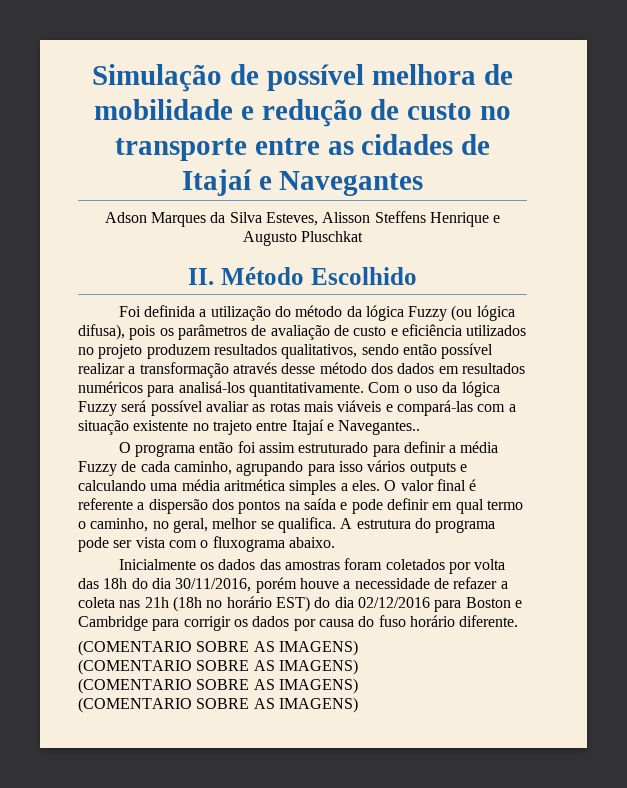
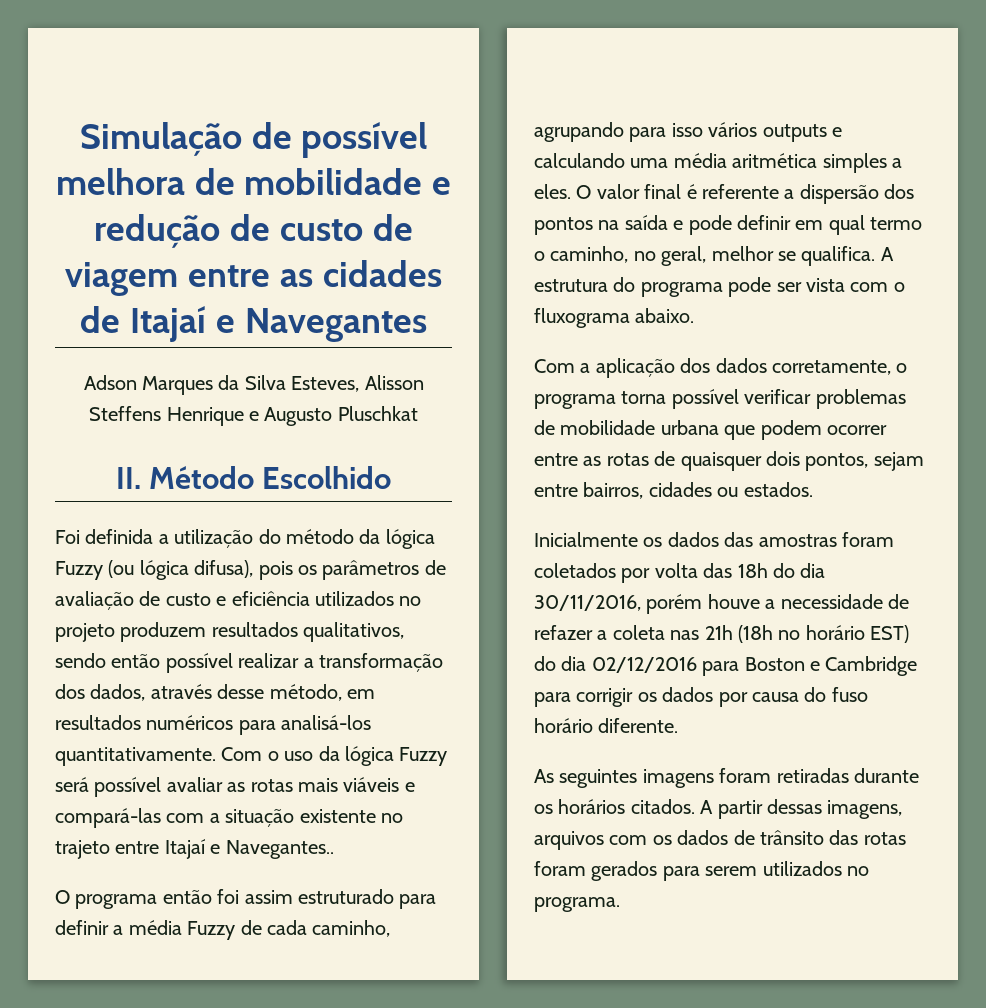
- Simulação de possível melhora de mobilidade e redução de custo no transporte entre as cidades de Itajaí e Navegantes
+ Simulação de possível melhora de mobilidade e redução de custo de viagem entre as cidades de Itajaí e Navegantes
- Foi definida a utilização do método da lógica Fuzzy (ou lógica difusa), pois os parâmetros de avaliação de custo e eficiência utilizados no projeto produzem resultados qualitativos, sendo então possível realizar a transformação através desse método dos dados em resultados numéricos para analisá-los quantitativamente.
+ Foi definida a utilização do método da lógica Fuzzy (ou lógica difusa), pois os parâmetros de avaliação de custo e eficiência utilizados no projeto produzem resultados qualitativos, sendo então possível realizar a transformação dos dados, através desse método, em resultados numéricos para analisá-los quantitativamente.
+ Com a aplicação dos dados corretamente, o programa torna possível verificar problemas de mobilidade urbana que podem ocorrer entre as rotas de quaisquer dois pontos, sejam entre bairros, cidades ou estados.
  Inicialmente os dados das amostras foram coletados por volta das 18h do dia 30/11/2016, porém houve a necessidade de refazer a coleta nas 21h (18h no horário EST) do dia 02/12/2016 para Boston e Cambridge para corrigir os dados por causa do fuso horário diferente.
- (COMENTARIO SOBRE AS IMAGENS)
- (COMENTARIO SOBRE AS IMAGENS)
- (COMENTARIO SOBRE AS IMAGENS)
- (COMENTARIO SOBRE AS IMAGENS)
+ As seguintes imagens foram retiradas durante os horários citados. A partir dessas imagens, arquivos com os dados de trânsito das rotas foram gerados para serem utilizados no programa.

